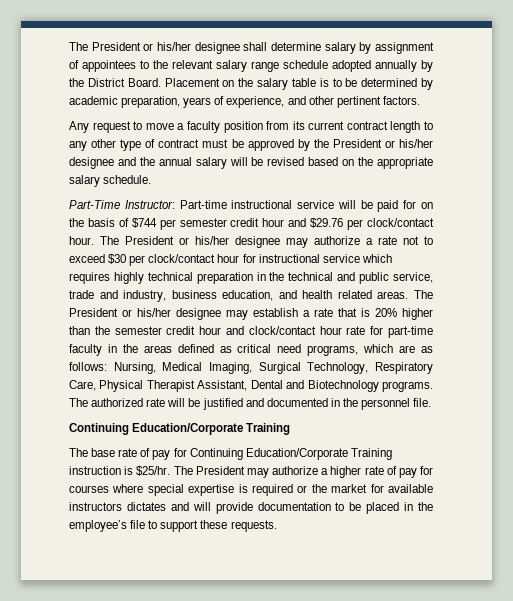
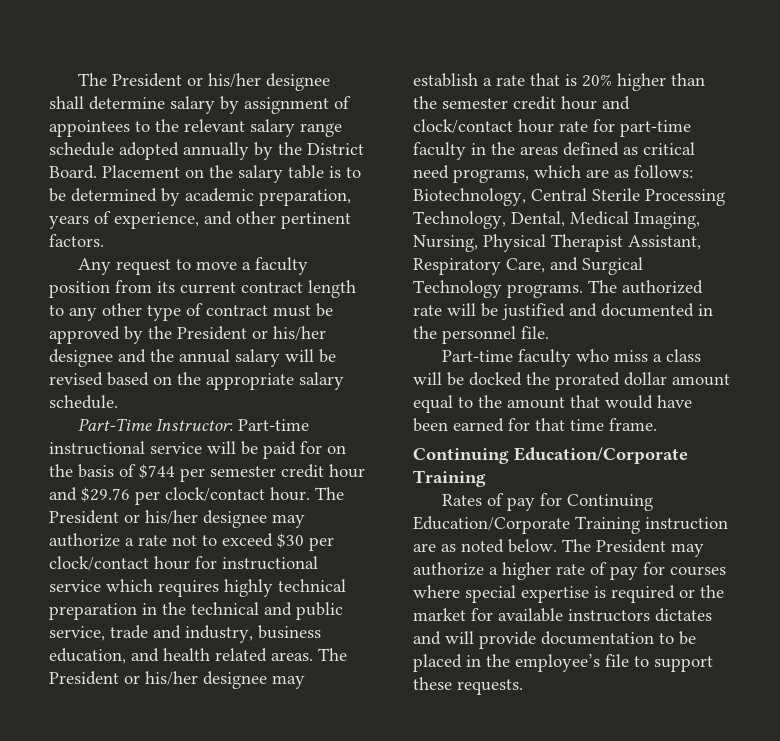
- The President or his/her designee may establish a rate that is 20% higher than the semester credit hour and clock/contact hour rate for part-time faculty in the areas defined as critical need programs, which are as follows: Nursing, Medical Imaging, Surgical Technology, Respiratory Care, Physical Therapist Assistant, Dental and Biotechnology programs.
+ The President or his/her designee may establish a rate that is 20% higher than the semester credit hour and clock/contact hour rate for part-time faculty in the areas defined as critical need programs, which are as follows: Biotechnology, Central Sterile Processing Technology, Dental, Medical Imaging, Nursing, Physical Therapist Assistant, Respiratory Care, and Surgical Technology programs.
+ Part-time faculty who miss a class will be docked the prorated dollar amount equal to the amount that would have been earned for that time frame.
- The base rate of pay for Continuing Education/Corporate Training instruction is $25/hr.
+ Rates of pay for Continuing Education/Corporate Training instruction are as noted below.

